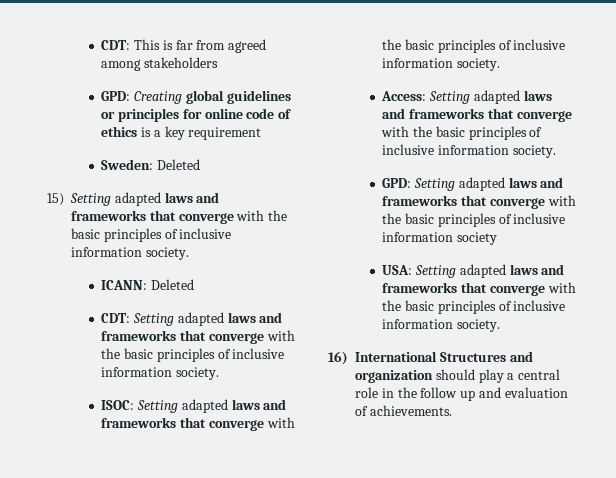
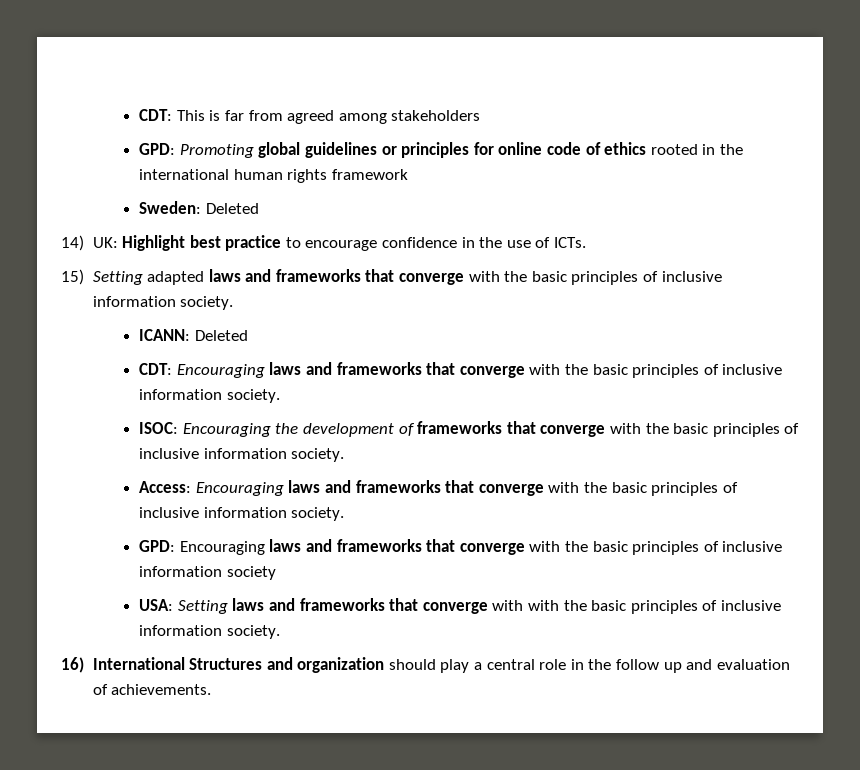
- GPD: Creating global guidelines or principles for online code of ethics is a key requirement
+ GPD: Promoting global guidelines or principles for online code of ethics rooted in the international human rights framework
  Sweden: Deleted
+ 14) UK: Highlight best practice to encourage confidence in the use of ICTs.
- CDT: Setting adapted laws and frameworks that converge with the basic principles of inclusive information society.
+ CDT: Encouraging laws and frameworks that converge with the basic principles of inclusive information society.
- ISOC: Setting adapted laws and frameworks that converge with the basic principles of inclusive information society.
+ ISOC: Encouraging the development of frameworks that converge with the basic principles of inclusive information society.
- Access: Setting adapted laws and frameworks that converge with the basic principles of inclusive information society.
+ Access: Encouraging laws and frameworks that converge with the basic principles of inclusive information society.
- GPD: Setting adapted laws and frameworks that converge with the basic principles of inclusive information society
+ GPD: Encouraging laws and frameworks that converge with the basic principles of inclusive information society
- USA: Setting adapted laws and frameworks that converge with the basic principles of inclusive information society.
+ USA: Setting laws and frameworks that converge with with the basic principles of inclusive information society.

